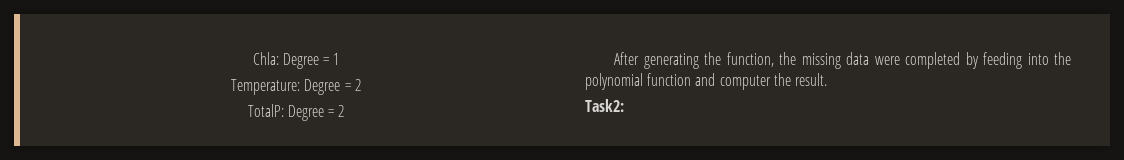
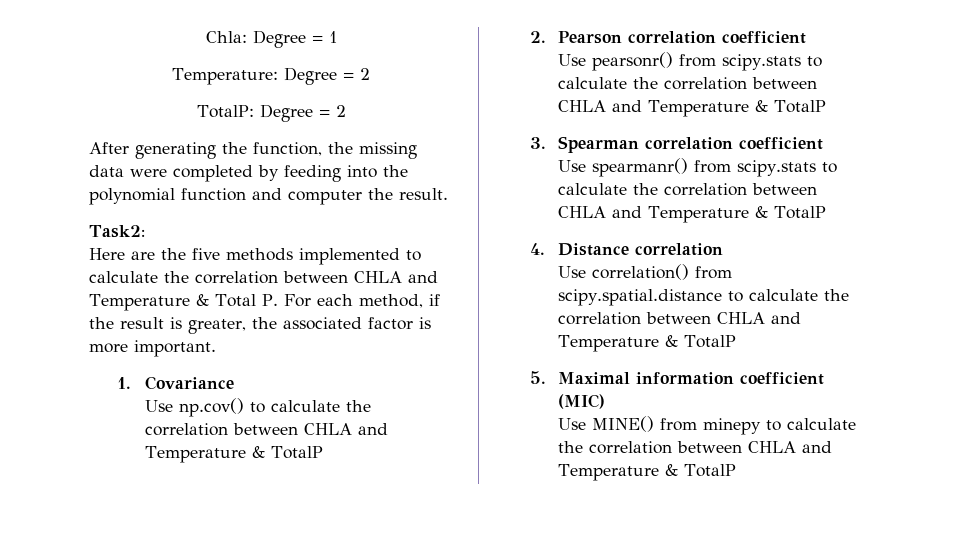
+ Here are the five methods implemented to calculate the correlation between CHLA and Temperature & Total P. For each method, if the result is greater, the associated factor is more important.
+ 1. Covariance
+ Use np.cov() to calculate the correlation between CHLA and Temperature & TotalP
+ 2. Pearson correlation coefficient
+ Use pearsonr() from scipy.stats to calculate the correlation between CHLA and Temperature & TotalP
+ 3. Spearman correlation coefficient
+ Use spearmanr() from scipy.stats to calculate the correlation between CHLA and Temperature & TotalP
+ 4. Distance correlation
+ Use correlation() from scipy.spatial.distance to calculate the correlation between CHLA and Temperature & TotalP
+ 5. Maximal information coefficient (MIC)
+ Use MINE() from minepy to calculate the correlation between CHLA and Temperature & TotalP

